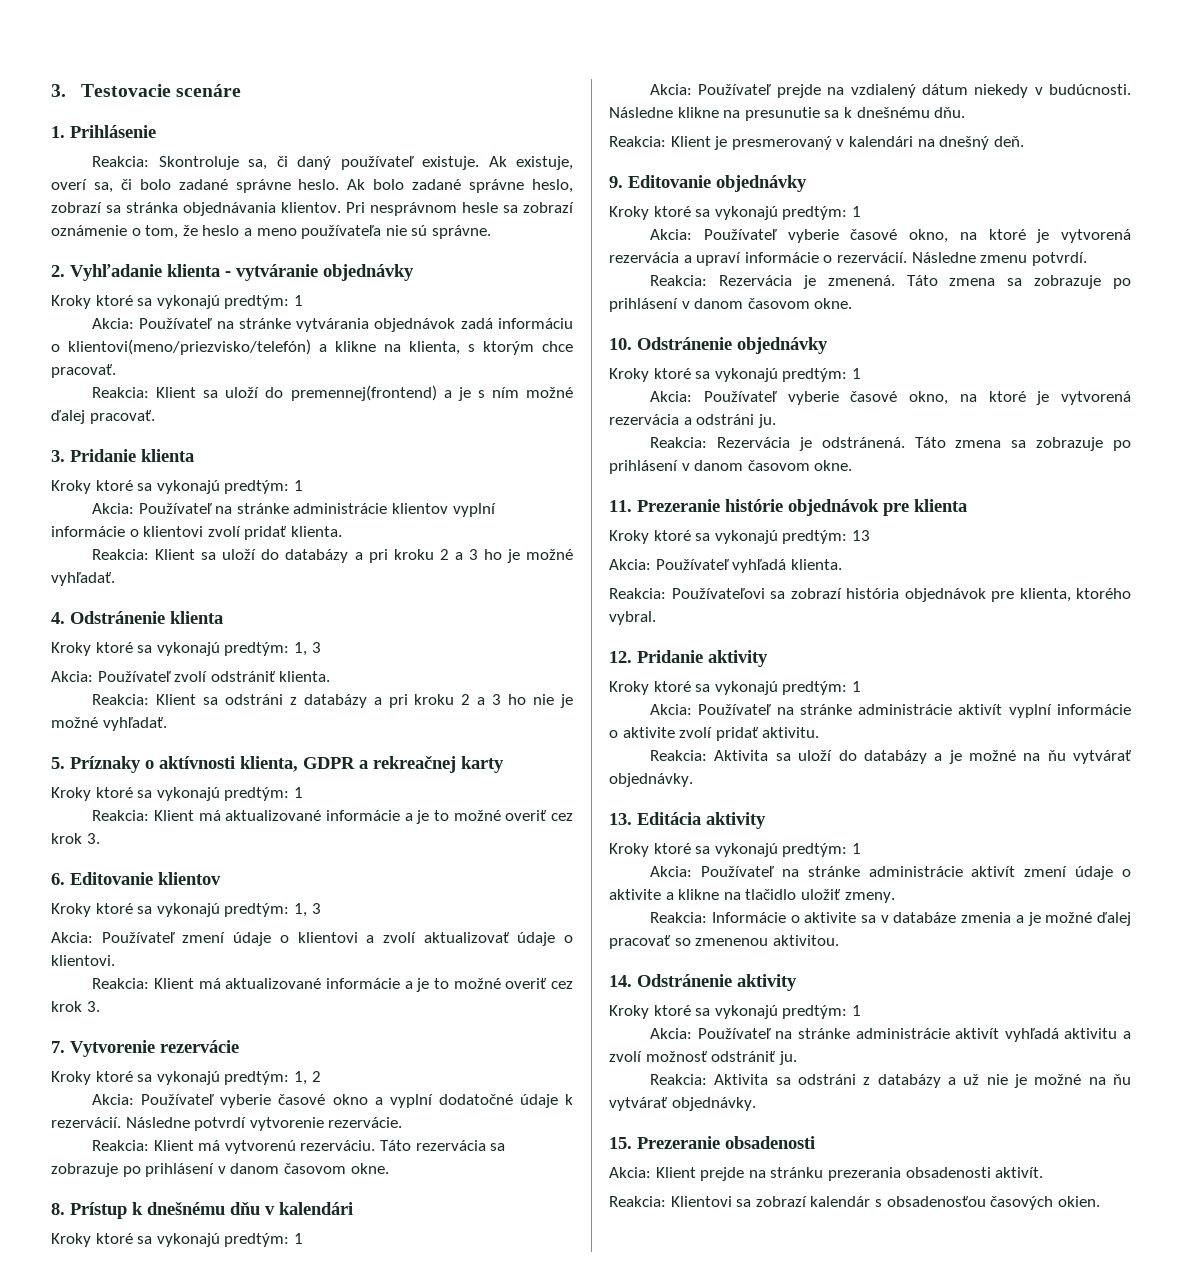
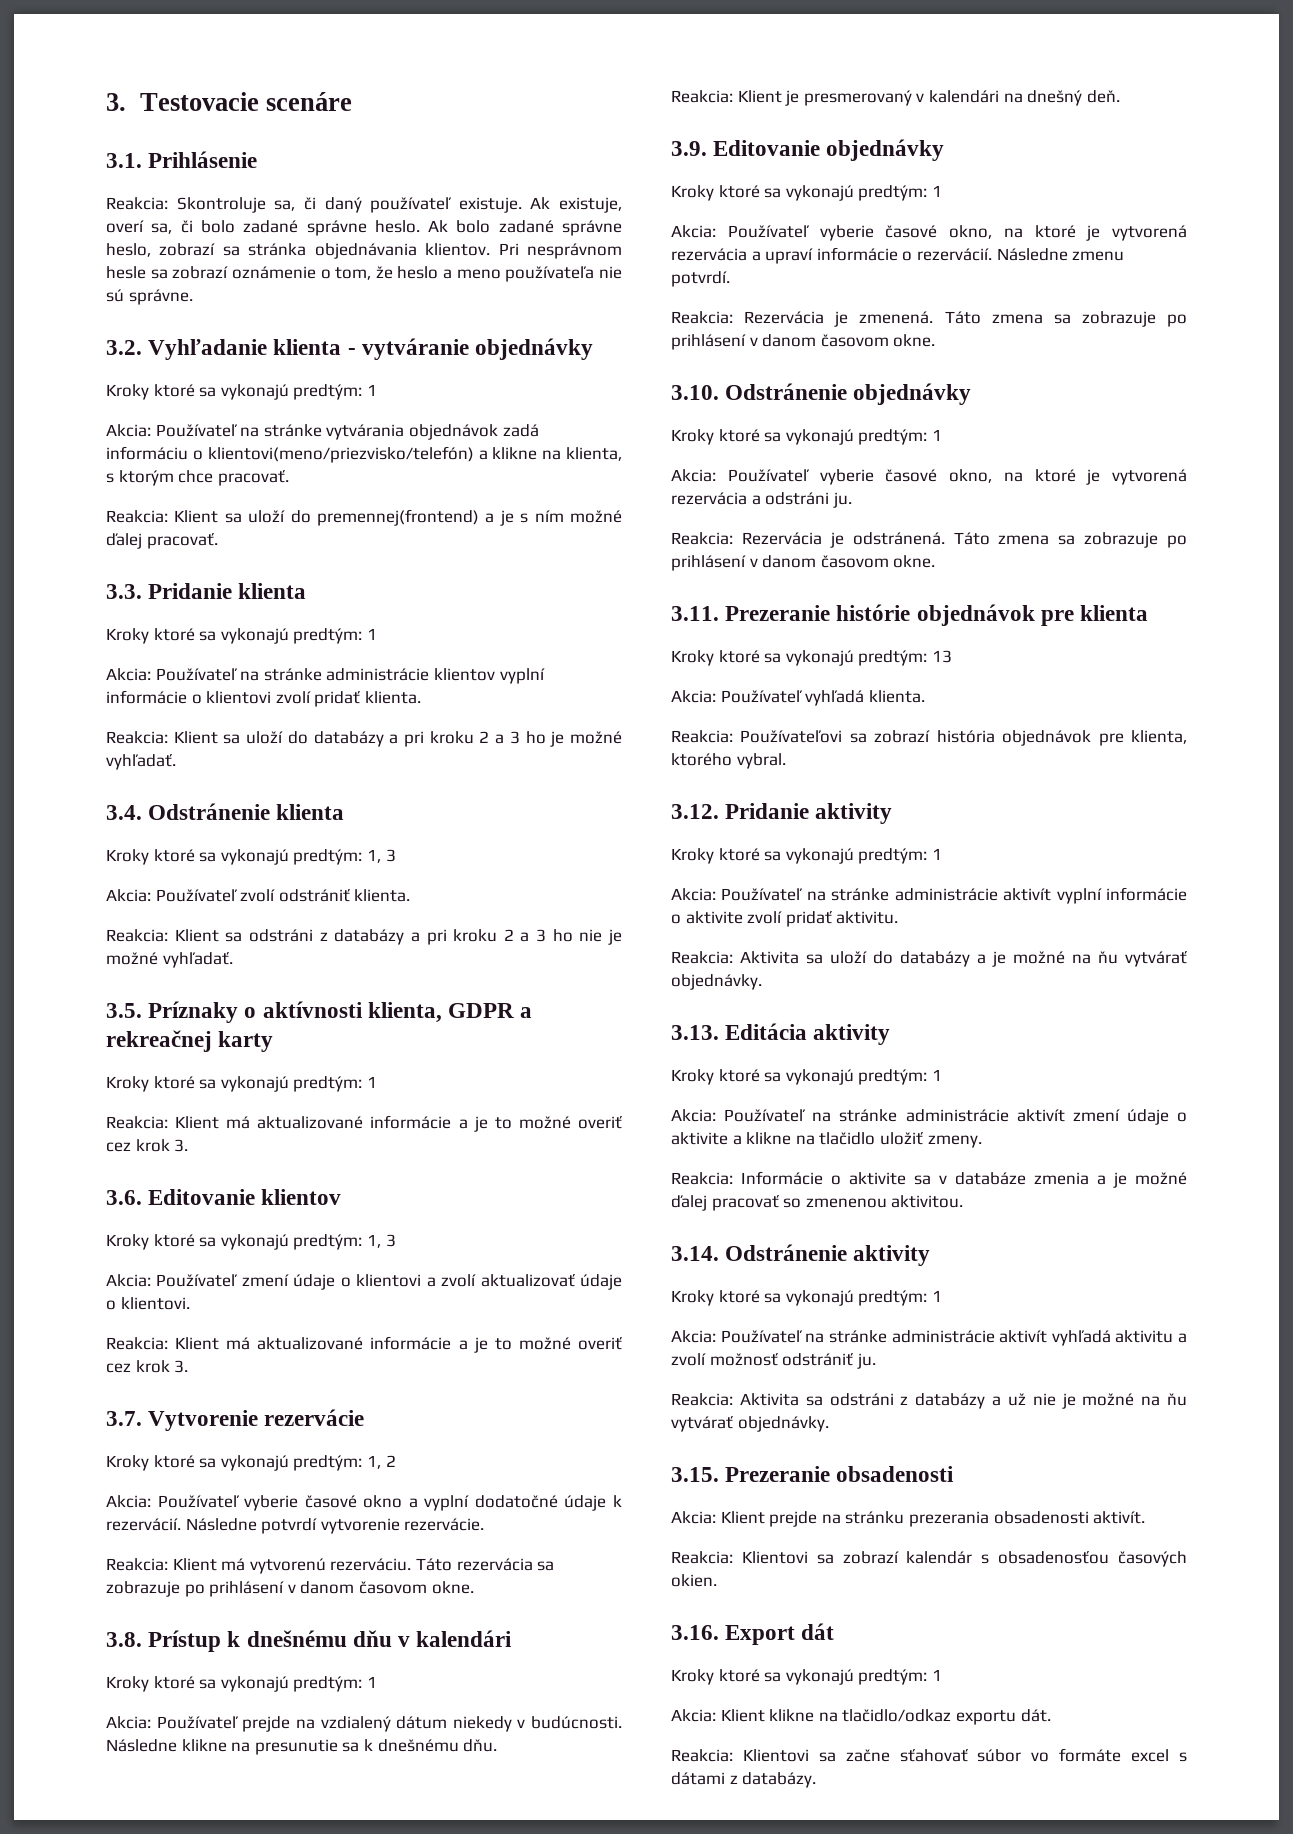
- 1. Prihlásenie
+ 3.1. Prihlásenie
- 2. Vyhľadanie klienta - vytváranie objednávky
+ 3.2. Vyhľadanie klienta - vytváranie objednávky
- 3. Pridanie klienta
+ 3.3. Pridanie klienta
- 4. Odstránenie klienta
+ 3.4. Odstránenie klienta
- 5. Príznaky o aktívnosti klienta, GDPR a rekreačnej karty
+ 3.5. Príznaky o aktívnosti klienta, GDPR a rekreačnej karty
- 6. Editovanie klientov
+ 3.6. Editovanie klientov
- 7. Vytvorenie rezervácie
+ 3.7. Vytvorenie rezervácie
- 8. Prístup k dnešnému dňu v kalendári
+ 3.8. Prístup k dnešnému dňu v kalendári
- 9. Editovanie objednávky
+ 3.9. Editovanie objednávky
- 10. Odstránenie objednávky
+ 3.10. Odstránenie objednávky
- 11. Prezeranie histórie objednávok pre klienta
+ 3.11. Prezeranie histórie objednávok pre klienta
- 12. Pridanie aktivity
+ 3.12. Pridanie aktivity
- 13. Editácia aktivity
+ 3.13. Editácia aktivity
- 14. Odstránenie aktivity
+ 3.14. Odstránenie aktivity
- 15. Prezeranie obsadenosti
+ 3.15. Prezeranie obsadenosti
+ 3.16. Export dát
+ Kroky ktoré sa vykonajú predtým: 1
+ Akcia: Klient klikne na tlačidlo/odkaz exportu dát.
+ Reakcia: Klientovi sa začne sťahovať súbor vo formáte excel s dátami z databázy.

